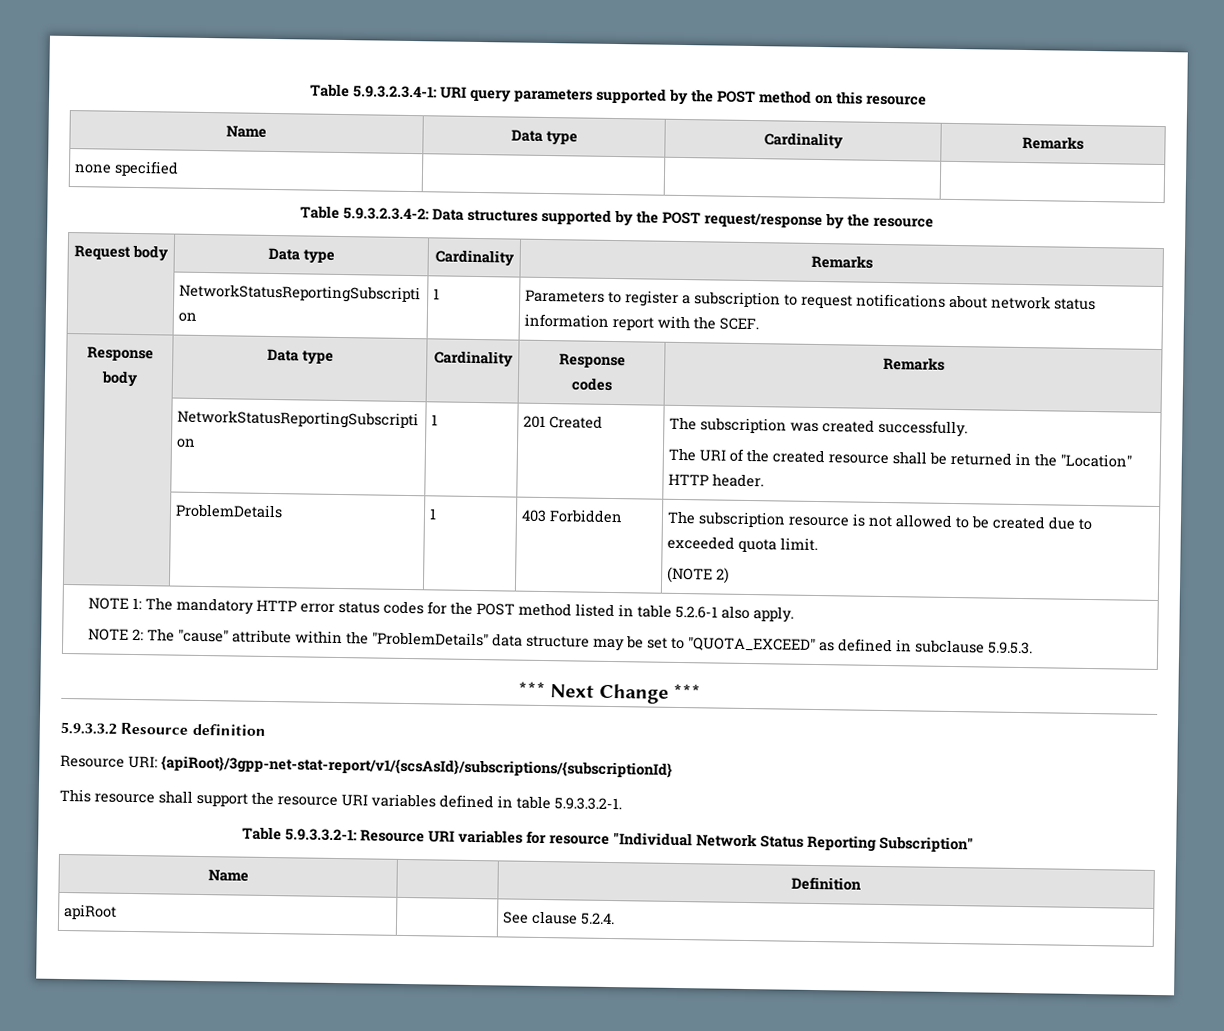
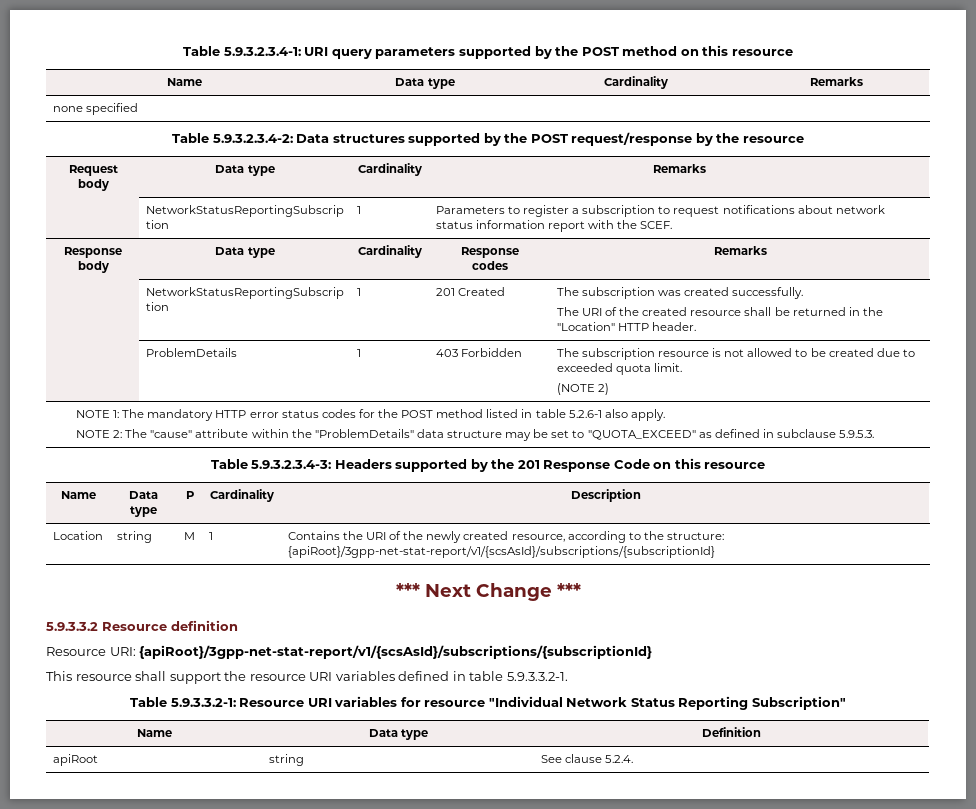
+ Table 5.9.3.2.3.4-3: Headers supported by the 201 Response Code on this resource
+ Name | Data type | P | Cardinality | Description
+ Location | string | M | 1 | Contains the URI of the newly created resource, according to the structure: {apiRoot}/3gpp-net-stat-report/v1/{scsAsId}/subscriptions/{subscriptionId}
- Name | | Definition
+ Name | Data type | Definition
- apiRoot | | See clause 5.2.4.
+ apiRoot | string | See clause 5.2.4.

